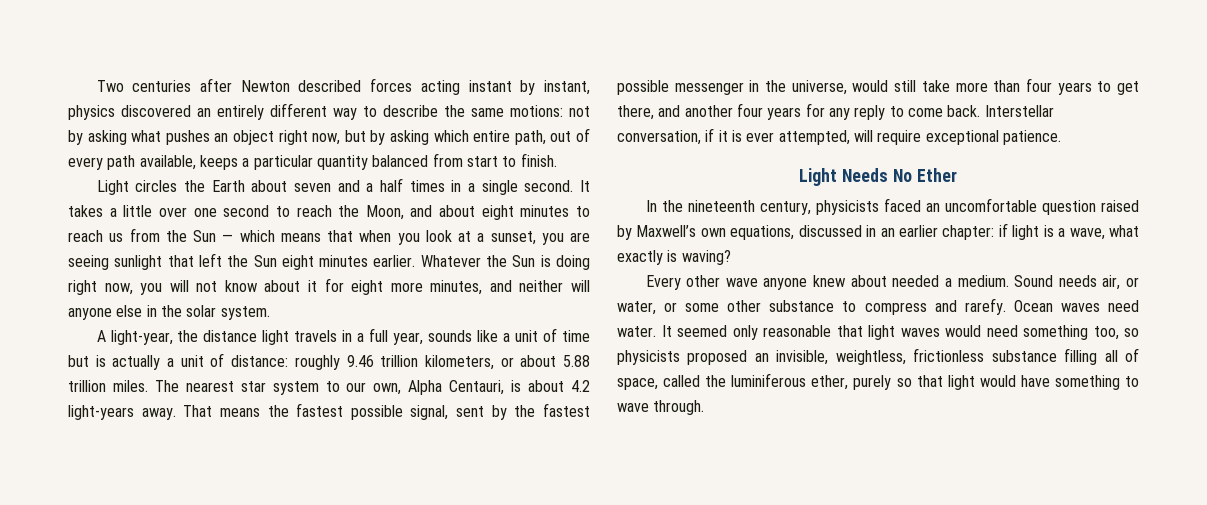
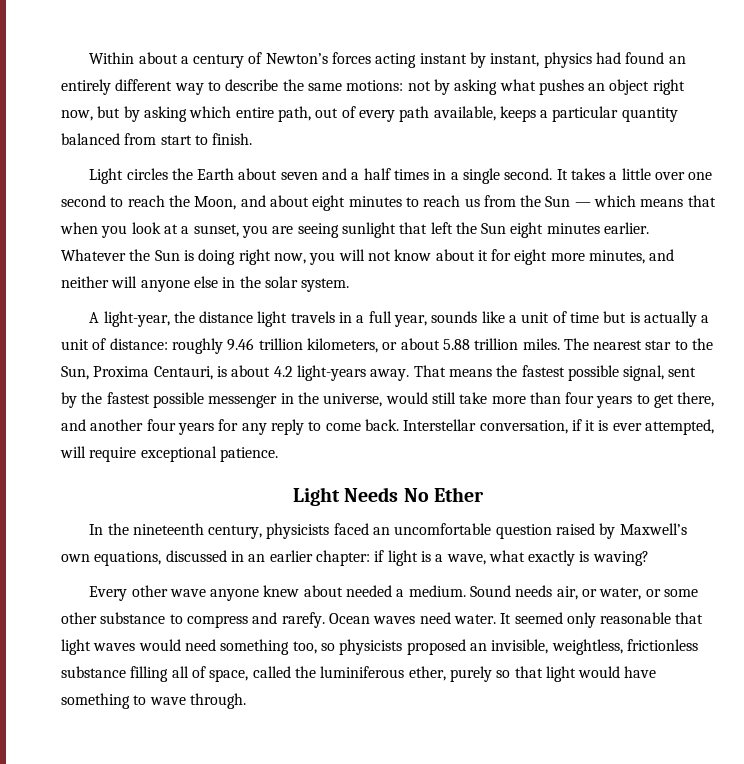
- Two centuries after Newton described forces acting instant by instant, physics discovered an entirely different way to describe the same motions: not by asking what pushes an object right now, but by asking which entire path, out of every path available, keeps a particular quantity balanced from start to finish.
+ Within about a century of Newton’s forces acting instant by instant, physics had found an entirely different way to describe the same motions: not by asking what pushes an object right now, but by asking which entire path, out of every path available, keeps a particular quantity balanced from start to finish.
- The nearest star system to our own, Alpha Centauri, is about 4.2 light-years away.
+ The nearest star to the Sun, Proxima Centauri, is about 4.2 light-years away.

